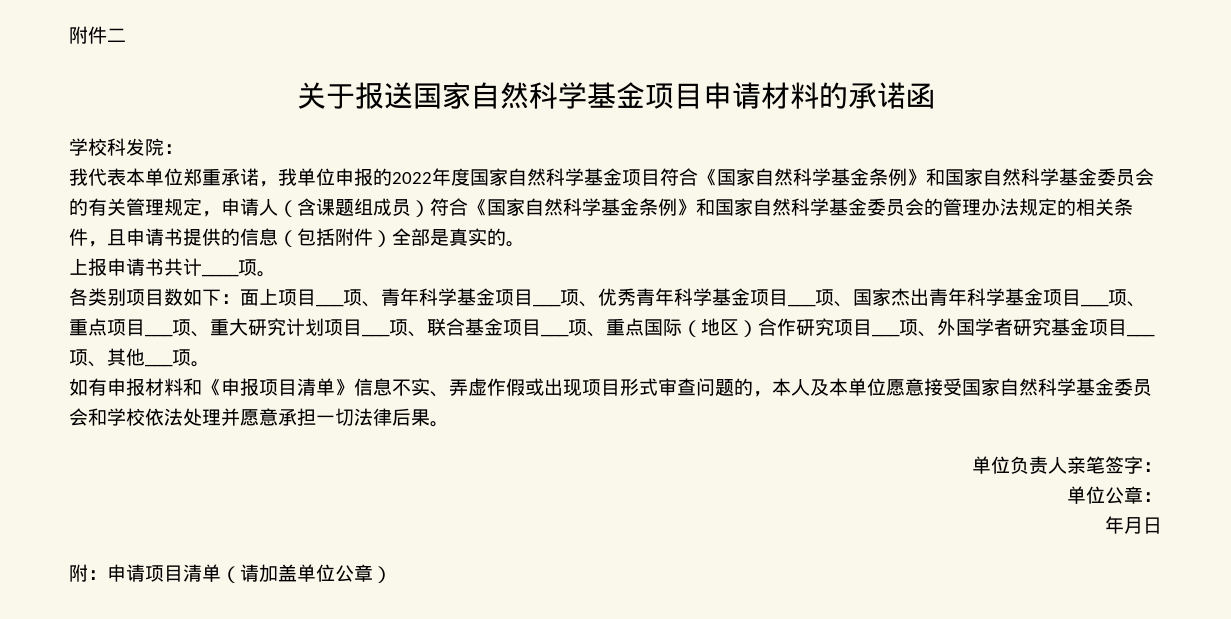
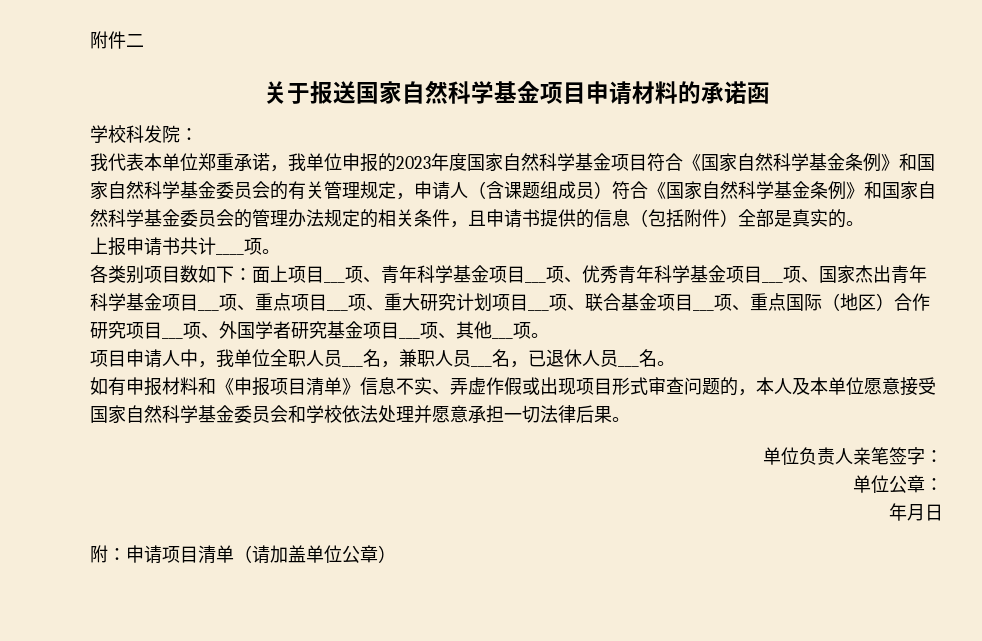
- 我代表本单位郑重承诺，我单位申报的2022年度国家自然科学基金项目符合《国家自然科学基金条例》和国家自然科学基金委员会的有关管理规定，申请人（含课题组成员）符合《国家自然科学基金条例》和国家自然科学基金委员会的管理办法规定的相关条件，且申请书提供的信息（包括附件）全部是真实的。
+ 我代表本单位郑重承诺，我单位申报的2023年度国家自然科学基金项目符合《国家自然科学基金条例》和国家自然科学基金委员会的有关管理规定，申请人（含课题组成员）符合《国家自然科学基金条例》和国家自然科学基金委员会的管理办法规定的相关条件，且申请书提供的信息（包括附件）全部是真实的。
+ 项目申请人中，我单位全职人员___名，兼职人员___名，已退休人员___名。

